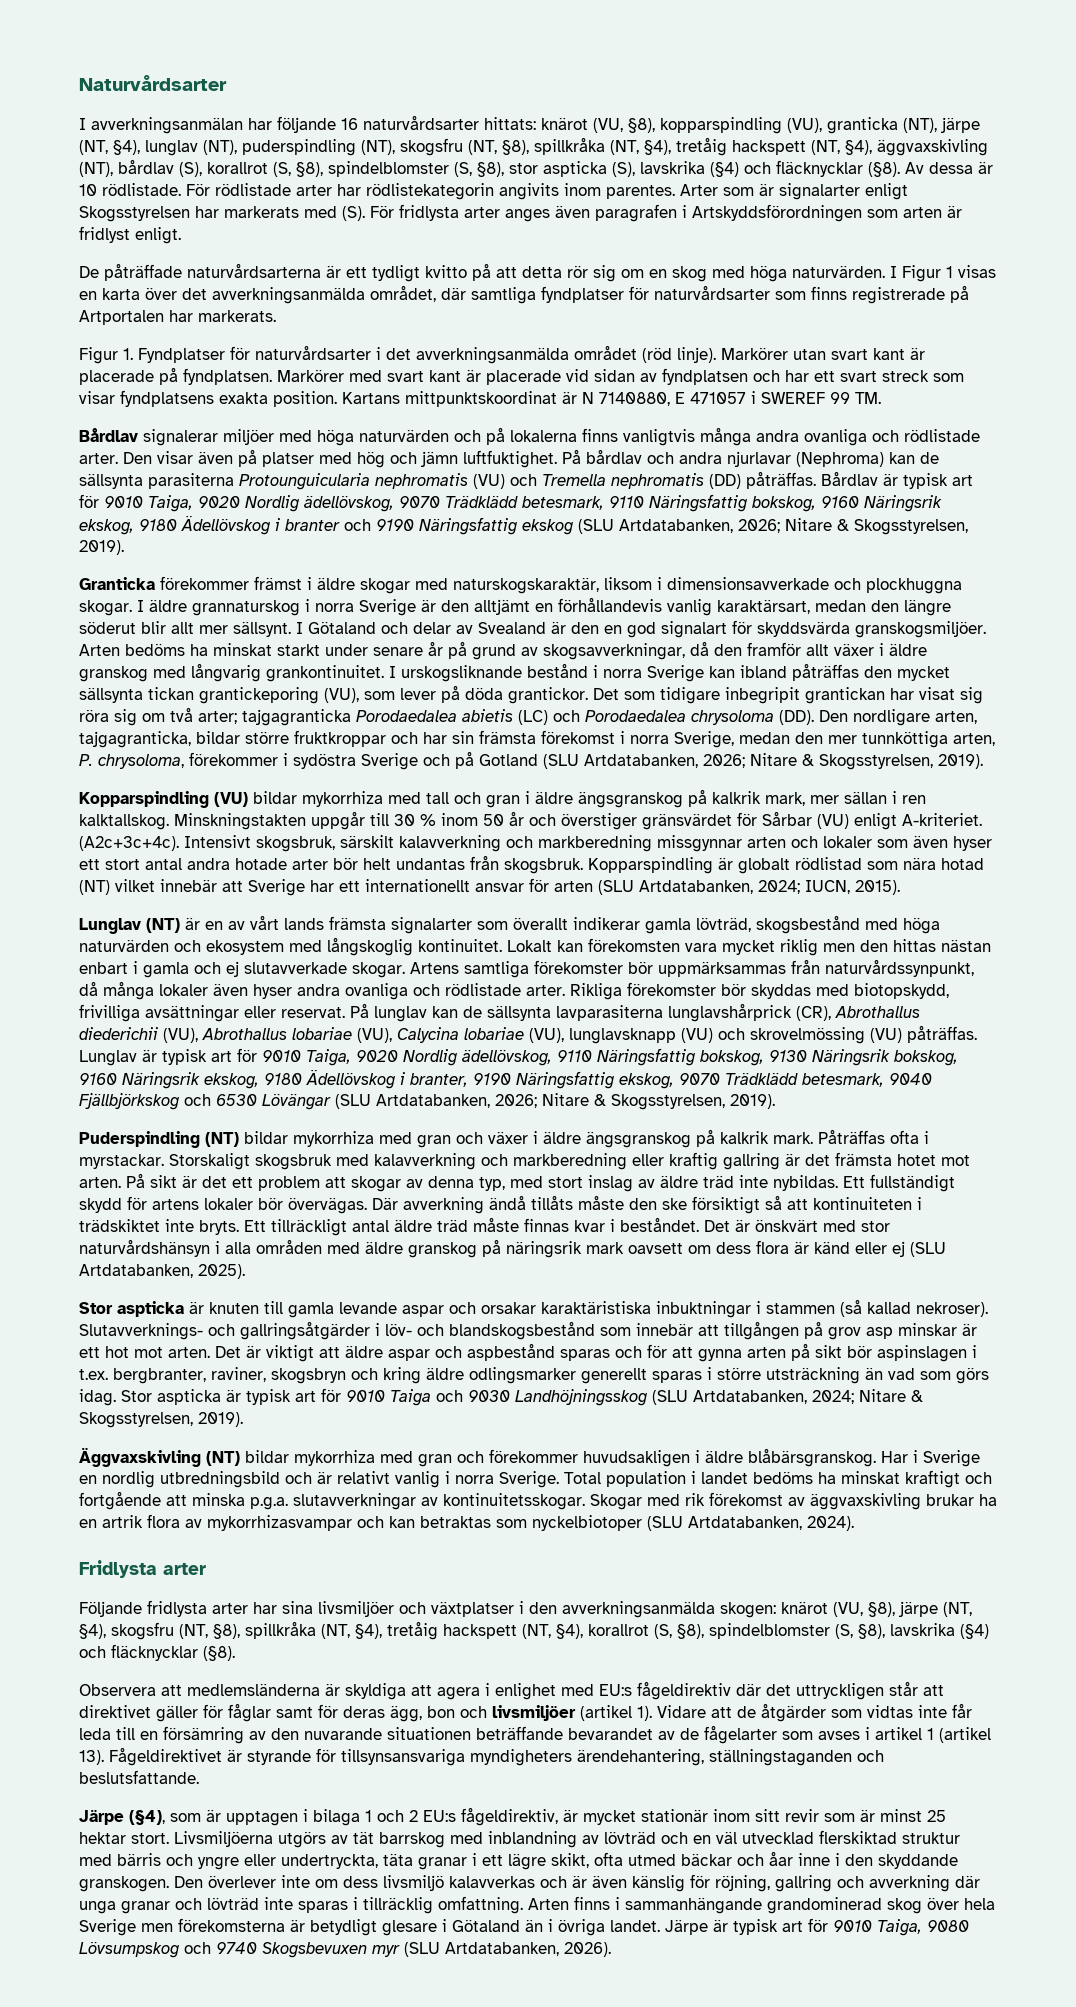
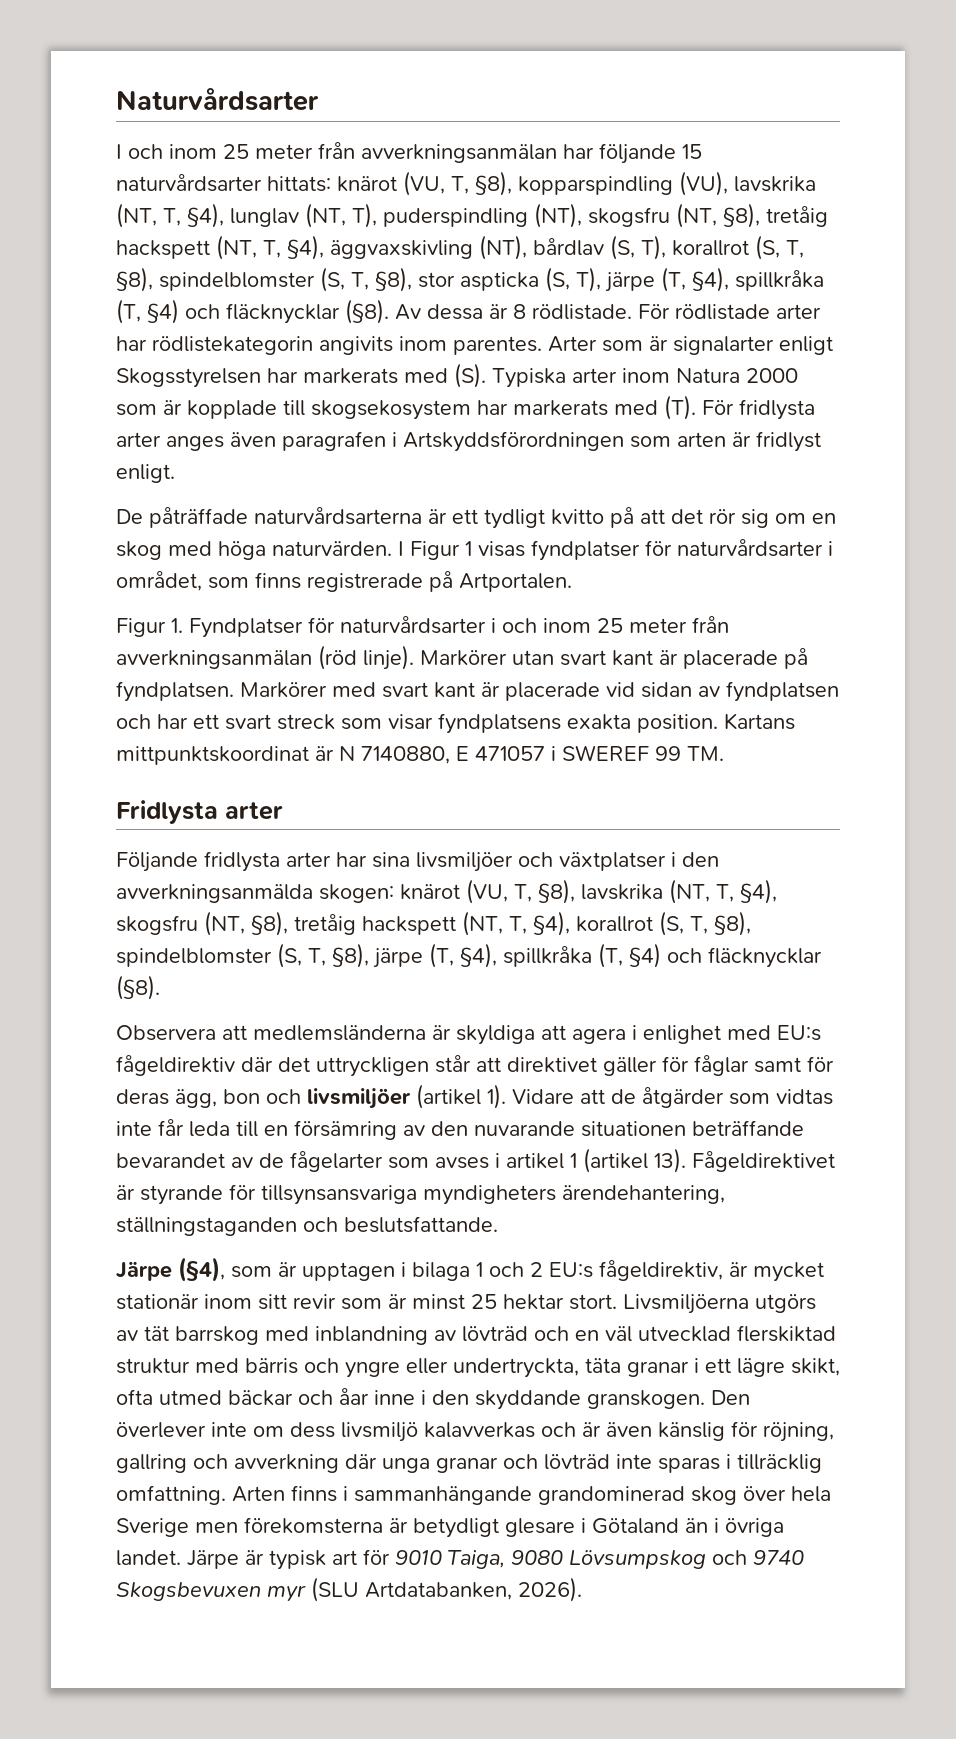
- I avverkningsanmälan har följande 16 naturvårdsarter hittats: knärot (VU, §8), kopparspindling (VU), granticka (NT), järpe (NT, §4), lunglav (NT), puderspindling (NT), skogsfru (NT, §8), spillkråka (NT, §4), tretåig hackspett (NT, §4), äggvaxskivling (NT), bårdlav (S), korallrot (S, §8), spindelblomster (S, §8), stor aspticka (S), lavskrika (§4) och fläcknycklar (§8).
+ I och inom 25 meter från avverkningsanmälan har följande 15 naturvårdsarter hittats: knärot (VU, T, §8), kopparspindling (VU), lavskrika (NT, T, §4), lunglav (NT, T), puderspindling (NT), skogsfru (NT, §8), tretåig hackspett (NT, T, §4), äggvaxskivling (NT), bårdlav (S, T), korallrot (S, T, §8), spindelblomster (S, T, §8), stor aspticka (S, T), järpe (T, §4), spillkråka (T, §4) och fläcknycklar (§8).
- Av dessa är 10 rödlistade.
+ Av dessa är 8 rödlistade.
- Arter som är signalarter enligt Skogsstyrelsen har markerats med (S). För fridlysta arter anges även paragrafen i Artskyddsförordningen som arten är fridlyst enligt.
+ Arter som är signalarter enligt Skogsstyrelsen har markerats med (S). Typiska arter inom Natura 2000 som är kopplade till skogsekosystem har markerats med (T). För fridlysta arter anges även paragrafen i Artskyddsförordningen som arten är fridlyst enligt.
- De påträffade naturvårdsarterna är ett tydligt kvitto på att detta rör sig om en skog med höga naturvärden.
+ De påträffade naturvårdsarterna är ett tydligt kvitto på att det rör sig om en skog med höga naturvärden.
- I Figur 1 visas en karta över det avverkningsanmälda området, där samtliga fyndplatser för naturvårdsarter som finns registrerade på Artportalen har markerats.
+ I Figur 1 visas fyndplatser för naturvårdsarter i området, som finns registrerade på Artportalen.
- Figur 1. Fyndplatser för naturvårdsarter i det avverkningsanmälda området (röd linje).
+ Figur 1. Fyndplatser för naturvårdsarter i och inom 25 meter från avverkningsanmälan (röd linje).
- Bårdlav signalerar miljöer med höga naturvärden och på lokalerna finns vanligtvis många andra ovanliga och rödlistade arter. Den visar även på platser med hög och jämn luftfuktighet. På bårdlav och andra njurlavar (Nephroma) kan de sällsynta parasiterna Protounguicularia nephromatis (VU) och Tremella nephromatis (DD) påträffas. Bårdlav är typisk art för 9010 Taiga, 9020 Nordlig ädellövskog, 9070 Trädklädd betesmark, 9110 Näringsfattig bokskog, 9160 Näringsrik ekskog, 9180 Ädellövskog i branter och 9190 Näringsfattig ekskog (SLU Artdatabanken, 2026; Nitare & Skogsstyrelsen, 2019).
- Granticka förekommer främst i äldre skogar med naturskogskaraktär, liksom i dimensionsavverkade och plockhuggna skogar. I äldre grannaturskog i norra Sverige är den alltjämt en förhållandevis vanlig karaktärsart, medan den längre söderut blir allt mer sällsynt. I Götaland och delar av Svealand är den en god signalart för skyddsvärda granskogsmiljöer. Arten bedöms ha minskat starkt under senare år på grund av skogsavverkningar, då den framför allt växer i äldre granskog med långvarig grankontinuitet. I urskogsliknande bestånd i norra Sverige kan ibland påträffas den mycket sällsynta tickan grantickeporing (VU), som lever på döda grantickor. Det som tidigare inbegripit grantickan har visat sig röra sig om två arter; tajgagranticka Porodaedalea abietis (LC) och Porodaedalea chrysoloma (DD). Den nordligare arten, tajgagranticka, bildar större fruktkroppar och har sin främsta förekomst i norra Sverige, medan den mer tunnköttiga arten, P. chrysoloma, förekommer i sydöstra Sverige och på Gotland (SLU Artdatabanken, 2026; Nitare & Skogsstyrelsen, 2019).
- Kopparspindling (VU) bildar mykorrhiza med tall och gran i äldre ängsgranskog på kalkrik mark, mer sällan i ren kalktallskog. Minskningstakten uppgår till 30 % inom 50 år och överstiger gränsvärdet för Sårbar (VU) enligt A-kriteriet. (A2c+3c+4c). Intensivt skogsbruk, särskilt kalavverkning och markberedning missgynnar arten och lokaler som även hyser ett stort antal andra hotade arter bör helt undantas från skogsbruk. Kopparspindling är globalt rödlistad som nära hotad (NT) vilket innebär att Sverige har ett internationellt ansvar för arten (SLU Artdatabanken, 2024; IUCN, 2015).
- Lunglav (NT) är en av vårt lands främsta signalarter som överallt indikerar gamla lövträd, skogsbestånd med höga naturvärden och ekosystem med långskoglig kontinuitet. Lokalt kan förekomsten vara mycket riklig men den hittas nästan enbart i gamla och ej slutavverkade skogar. Artens samtliga förekomster bör uppmärksammas från naturvårdssynpunkt, då många lokaler även hyser andra ovanliga och rödlistade arter. Rikliga förekomster bör skyddas med biotopskydd, frivilliga avsättningar eller reservat. På lunglav kan de sällsynta lavparasiterna lunglavshårprick (CR), Abrothallus diederichii (VU), Abrothallus lobariae (VU), Calycina lobariae (VU), lunglavsknapp (VU) och skrovelmössing (VU) påträffas. Lunglav är typisk art för 9010 Taiga, 9020 Nordlig ädellövskog, 9110 Näringsfattig bokskog, 9130 Näringsrik bokskog, 9160 Näringsrik ekskog, 9180 Ädellövskog i branter, 9190 Näringsfattig ekskog, 9070 Trädklädd betesmark, 9040 Fjällbjörkskog och 6530 Lövängar (SLU Artdatabanken, 2026; Nitare & Skogsstyrelsen, 2019).
- Puderspindling (NT) bildar mykorrhiza med gran och växer i äldre ängsgranskog på kalkrik mark. Påträffas ofta i myrstackar. Storskaligt skogsbruk med kalavverkning och markberedning eller kraftig gallring är det främsta hotet mot arten. På sikt är det ett problem att skogar av denna typ, med stort inslag av äldre träd inte nybildas. Ett fullständigt skydd för artens lokaler bör övervägas. Där avverkning ändå tillåts måste den ske försiktigt så att kontinuiteten i trädskiktet inte bryts. Ett tillräckligt antal äldre träd måste finnas kvar i beståndet. Det är önskvärt med stor naturvårdshänsyn i alla områden med äldre granskog på näringsrik mark oavsett om dess flora är känd eller ej (SLU Artdatabanken, 2025).
- Stor aspticka är knuten till gamla levande aspar och orsakar karaktäristiska inbuktningar i stammen (så kallad nekroser). Slutavverknings- och gallringsåtgärder i löv- och blandskogsbestånd som innebär att tillgången på grov asp minskar är ett hot mot arten. Det är viktigt att äldre aspar och aspbestånd sparas och för att gynna arten på sikt bör aspinslagen i t.ex. bergbranter, raviner, skogsbryn och kring äldre odlingsmarker generellt sparas i större utsträckning än vad som görs idag. Stor aspticka är typisk art för 9010 Taiga och 9030 Landhöjningsskog (SLU Artdatabanken, 2024; Nitare & Skogsstyrelsen, 2019).
- Äggvaxskivling (NT) bildar mykorrhiza med gran och förekommer huvudsakligen i äldre blåbärsgranskog. Har i Sverige en nordlig utbredningsbild och är relativt vanlig i norra Sverige. Total population i landet bedöms ha minskat kraftigt och fortgående att minska p.g.a. slutavverkningar av kontinuitetsskogar. Skogar med rik förekomst av äggvaxskivling brukar ha en artrik flora av mykorrhizasvampar och kan betraktas som nyckelbiotoper (SLU Artdatabanken, 2024).
- Följande fridlysta arter har sina livsmiljöer och växtplatser i den avverkningsanmälda skogen: knärot (VU, §8), järpe (NT, §4), skogsfru (NT, §8), spillkråka (NT, §4), tretåig hackspett (NT, §4), korallrot (S, §8), spindelblomster (S, §8), lavskrika (§4) och fläcknycklar (§8).
+ Följande fridlysta arter har sina livsmiljöer och växtplatser i den avverkningsanmälda skogen: knärot (VU, T, §8), lavskrika (NT, T, §4), skogsfru (NT, §8), tretåig hackspett (NT, T, §4), korallrot (S, T, §8), spindelblomster (S, T, §8), järpe (T, §4), spillkråka (T, §4) och fläcknycklar (§8).

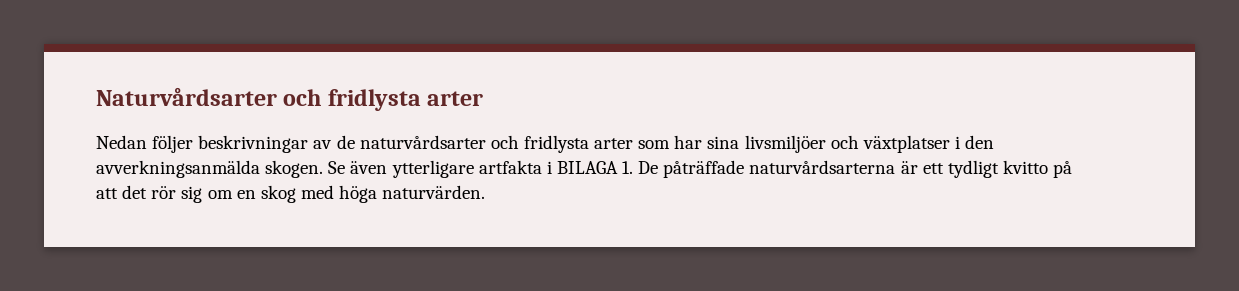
- Naturvårdsarter
- I och inom 25 meter från avverkningsanmälan har följande 15 naturvårdsarter hittats: knärot (VU, T, §8), kopparspindling (VU), lavskrika (NT, T, §4), lunglav (NT, T), puderspindling (NT), skogsfru (NT, §8), tretåig hackspett (NT, T, §4), äggvaxskivling (NT), bårdlav (S, T), korallrot (S, T, §8), spindelblomster (S, T, §8), stor aspticka (S, T), järpe (T, §4), spillkråka (T, §4) och fläcknycklar (§8). Av dessa är 8 rödlistade. För rödlistade arter har rödlistekategorin angivits inom parentes. Arter som är signalarter enligt Skogsstyrelsen har markerats med (S). Typiska arter inom Natura 2000 som är kopplade till skogsekosystem har markerats med (T). För fridlysta arter anges även paragrafen i Artskyddsförordningen som arten är fridlyst enligt.
- De påträffade naturvårdsarterna är ett tydligt kvitto på att det rör sig om en skog med höga naturvärden. I Figur 1 visas fyndplatser för naturvårdsarter i området, som finns registrerade på Artportalen.
- Figur 1. Fyndplatser för naturvårdsarter i och inom 25 meter från avverkningsanmälan (röd linje). Markörer utan svart kant är placerade på fyndplatsen. Markörer med svart kant är placerade vid sidan av fyndplatsen och har ett svart streck som visar fyndplatsens exakta position. Kartans mittpunktskoordinat är N 7140880, E 471057 i SWEREF 99 TM.
- Fridlysta arter
- Följande fridlysta arter har sina livsmiljöer och växtplatser i den avverkningsanmälda skogen: knärot (VU, T, §8), lavskrika (NT, T, §4), skogsfru (NT, §8), tretåig hackspett (NT, T, §4), korallrot (S, T, §8), spindelblomster (S, T, §8), järpe (T, §4), spillkråka (T, §4) och fläcknycklar (§8).
- Observera att medlemsländerna är skyldiga att agera i enlighet med EU:s fågeldirektiv där det uttryckligen står att direktivet gäller för fåglar samt för deras ägg, bon och livsmiljöer (artikel 1). Vidare att de åtgärder som vidtas inte får leda till en försämring av den nuvarande situationen beträffande bevarandet av de fågelarter som avses i artikel 1 (artikel 13). Fågeldirektivet är styrande för tillsynsansvariga myndigheters ärendehantering, ställningstaganden och beslutsfattande.
- Järpe (§4), som är upptagen i bilaga 1 och 2 EU:s fågeldirektiv, är mycket stationär inom sitt revir som är minst 25 hektar stort. Livsmiljöerna utgörs av tät barrskog med inblandning av lövträd och en väl utvecklad flerskiktad struktur med bärris och yngre eller undertryckta, täta granar i ett lägre skikt, ofta utmed bäckar och åar inne i den skyddande granskogen. Den överlever inte om dess livsmiljö kalavverkas och är även känslig för röjning, gallring och avverkning där unga granar och lövträd inte sparas i tillräcklig omfattning. Arten finns i sammanhängande grandominerad skog över hela Sverige men förekomsterna är betydligt glesare i Götaland än i övriga landet. Järpe är typisk art för 9010 Taiga, 9080 Lövsumpskog och 9740 Skogsbevuxen myr (SLU Artdatabanken, 2026).
+ Naturvårdsarter och fridlysta arter
+ Nedan följer beskrivningar av de naturvårdsarter och fridlysta arter som har sina livsmiljöer och växtplatser i den avverkningsanmälda skogen. Se även ytterligare artfakta i BILAGA 1. De påträffade naturvårdsarterna är ett tydligt kvitto på att det rör sig om en skog med höga naturvärden.

